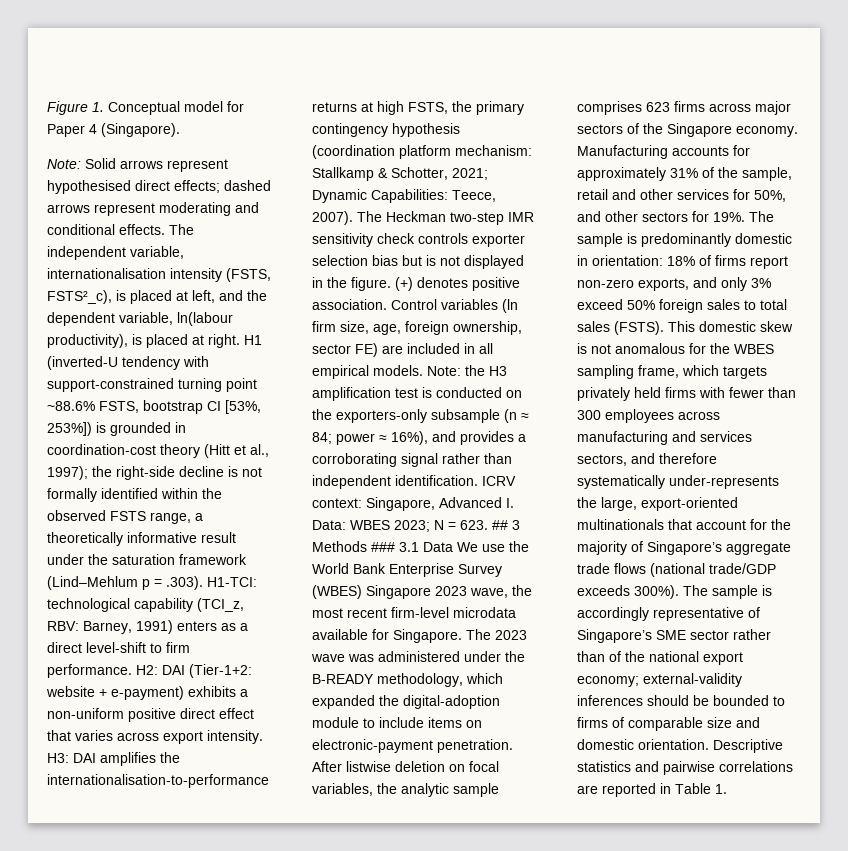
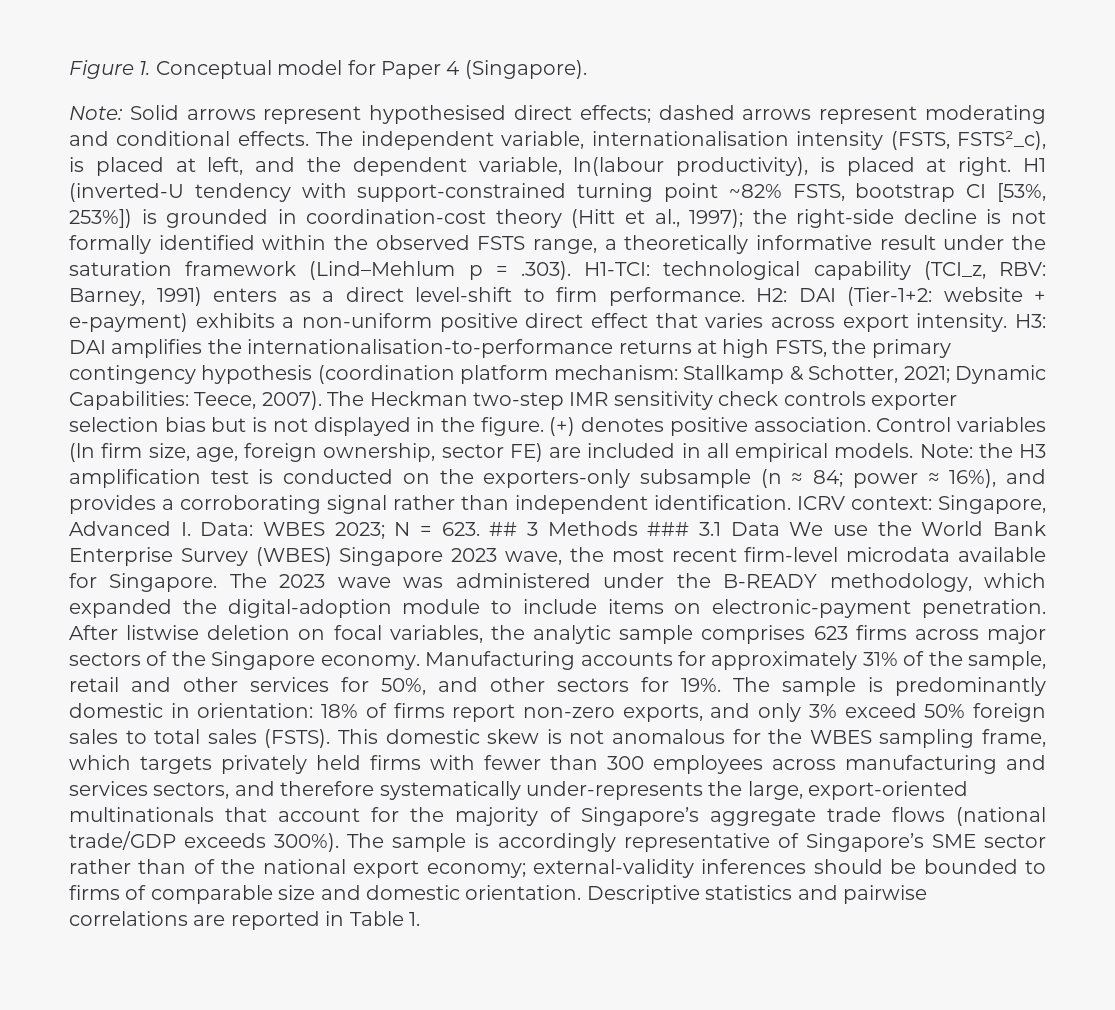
- H1 (inverted-U tendency with support-constrained turning point ~88.6% FSTS, bootstrap CI [53%, 253%]) is grounded in coordination-cost theory (Hitt et al., 1997); the right-side decline is not formally identified within the observed FSTS range, a theoretically informative result under the saturation framework (Lind–Mehlum p = .303). H1-TCI: technological capability (TCI_z, RBV: Barney, 1991) enters as a direct level-shift to firm performance.
+ H1 (inverted-U tendency with support-constrained turning point ~82% FSTS, bootstrap CI [53%, 253%]) is grounded in coordination-cost theory (Hitt et al., 1997); the right-side decline is not formally identified within the observed FSTS range, a theoretically informative result under the saturation framework (Lind–Mehlum p = .303). H1-TCI: technological capability (TCI_z, RBV: Barney, 1991) enters as a direct level-shift to firm performance.

